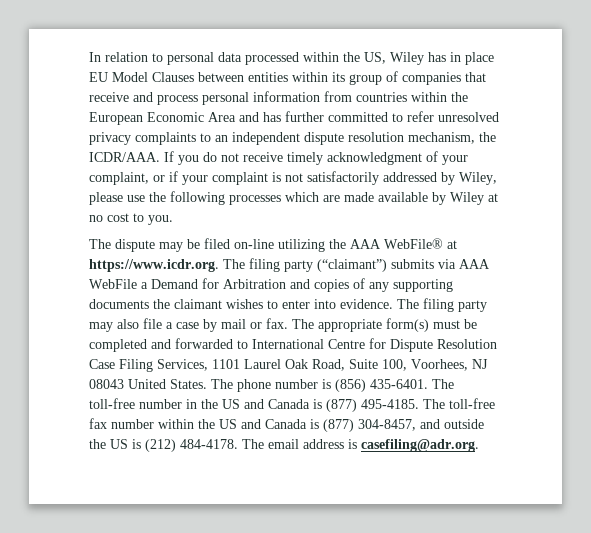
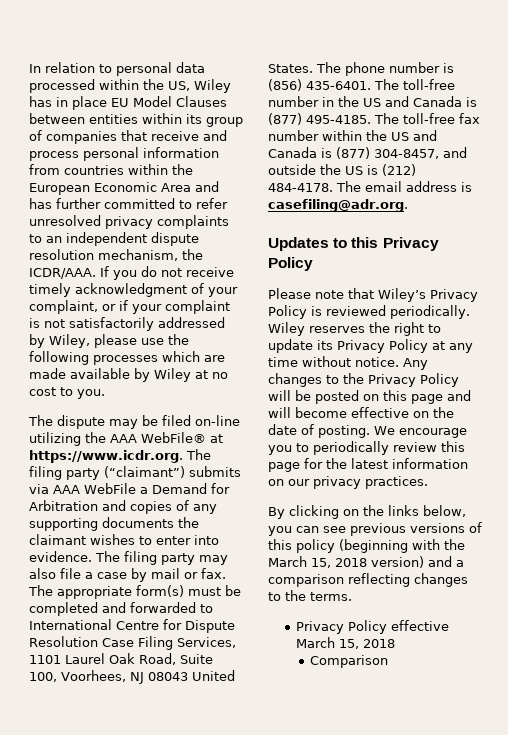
+ Updates to this Privacy Policy
+ Please note that Wiley’s Privacy Policy is reviewed periodically. Wiley reserves the right to update its Privacy Policy at any time without notice. Any changes to the Privacy Policy will be posted on this page and will become effective on the date of posting. We encourage you to periodically review this page for the latest information on our privacy practices.
+ By clicking on the links below, you can see previous versions of this policy (beginning with the March 15, 2018 version) and a comparison reflecting changes to the terms.
+ Privacy Policy effective March 15, 2018
+ Comparison

